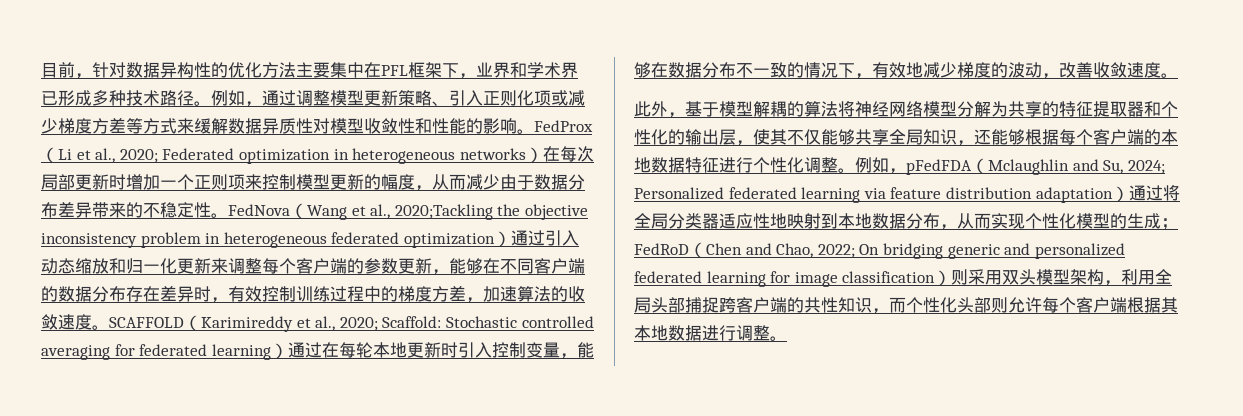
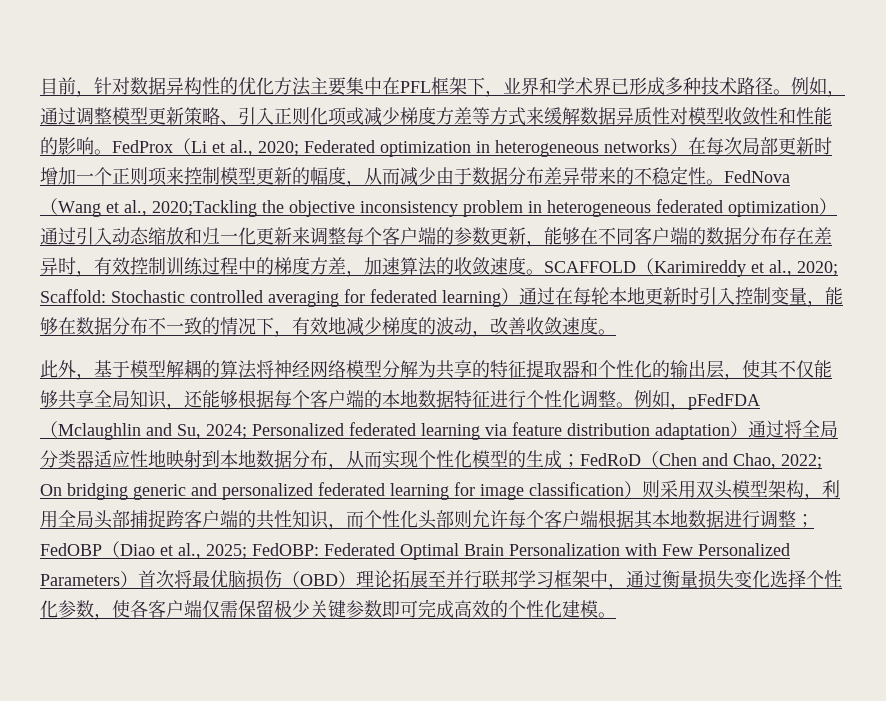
- On bridging generic and personalized federated learning for image classification）则采用双头模型架构，利用全局头部捕捉跨客户端的共性知识，而个性化头部则允许每个客户端根据其本地数据进行调整。
+ On bridging generic and personalized federated learning for image classification）则采用双头模型架构，利用全局头部捕捉跨客户端的共性知识，而个性化头部则允许每个客户端根据其本地数据进行调整；FedOBP（Diao et al., 2025; FedOBP: Federated Optimal Brain Personalization with Few Personalized Parameters）首次将最优脑损伤（OBD）理论拓展至并行联邦学习框架中，通过衡量损失变化选择个性化参数，使各客户端仅需保留极少关键参数即可完成高效的个性化建模。

